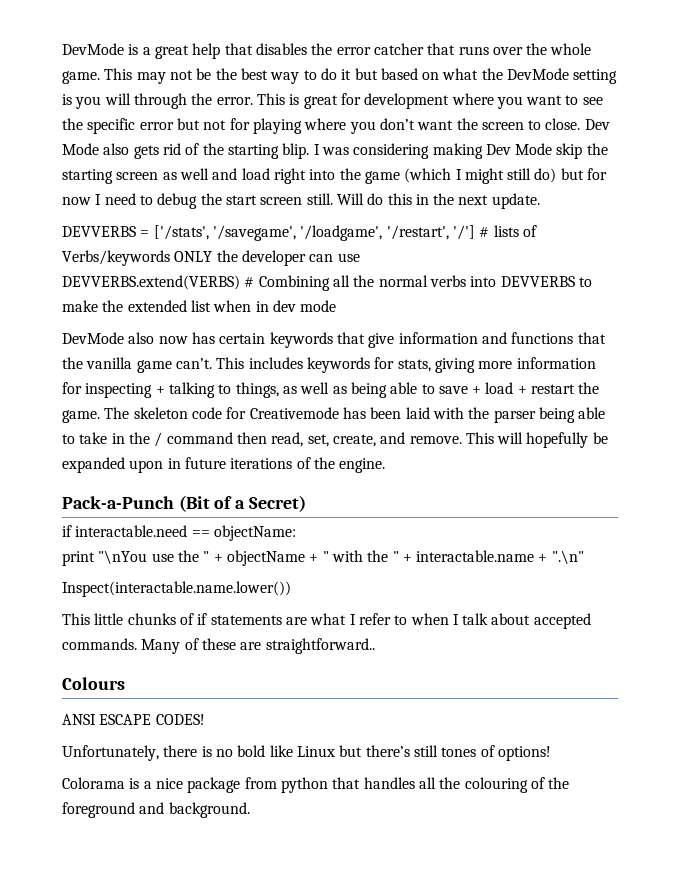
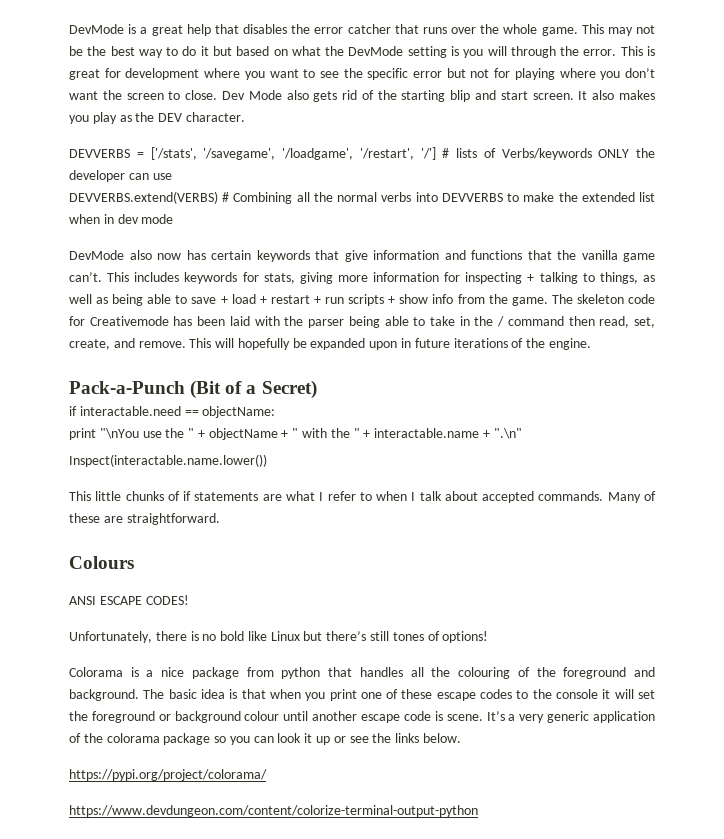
- Dev Mode also gets rid of the starting blip. I was considering making Dev Mode skip the starting screen as well and load right into the game (which I might still do) but for now I need to debug the start screen still. Will do this in the next update.
+ Dev Mode also gets rid of the starting blip and start screen. It also makes you play as the DEV character.
- This includes keywords for stats, giving more information for inspecting + talking to things, as well as being able to save + load + restart the game.
+ This includes keywords for stats, giving more information for inspecting + talking to things, as well as being able to save + load + restart + run scripts + show info from the game.
- Many of these are straightforward..
+ Many of these are straightforward.
+ The basic idea is that when you print one of these escape codes to the console it will set the foreground or background colour until another escape code is scene. It’s a very generic application of the colorama package so you can look it up or see the links below.
+ https://pypi.org/project/colorama/
+ https://www.devdungeon.com/content/colorize-terminal-output-python

